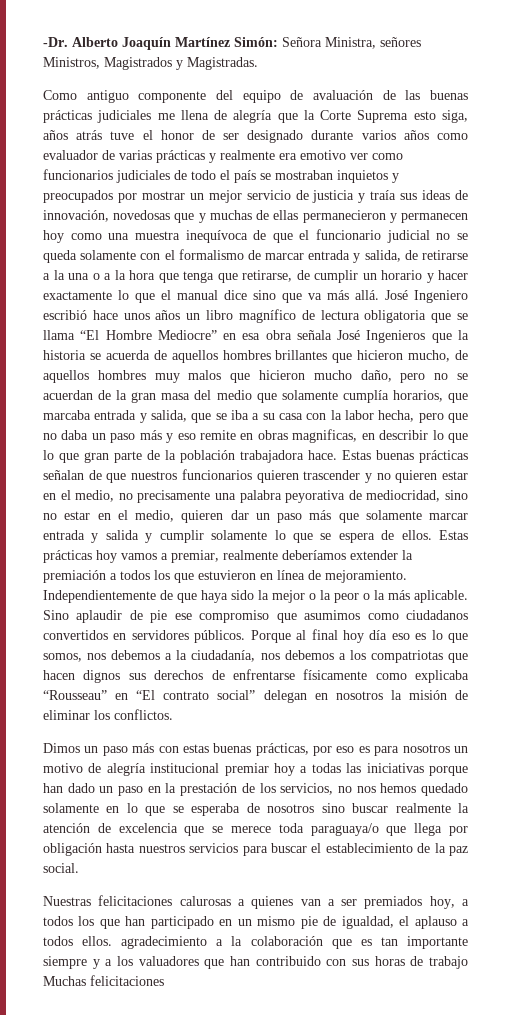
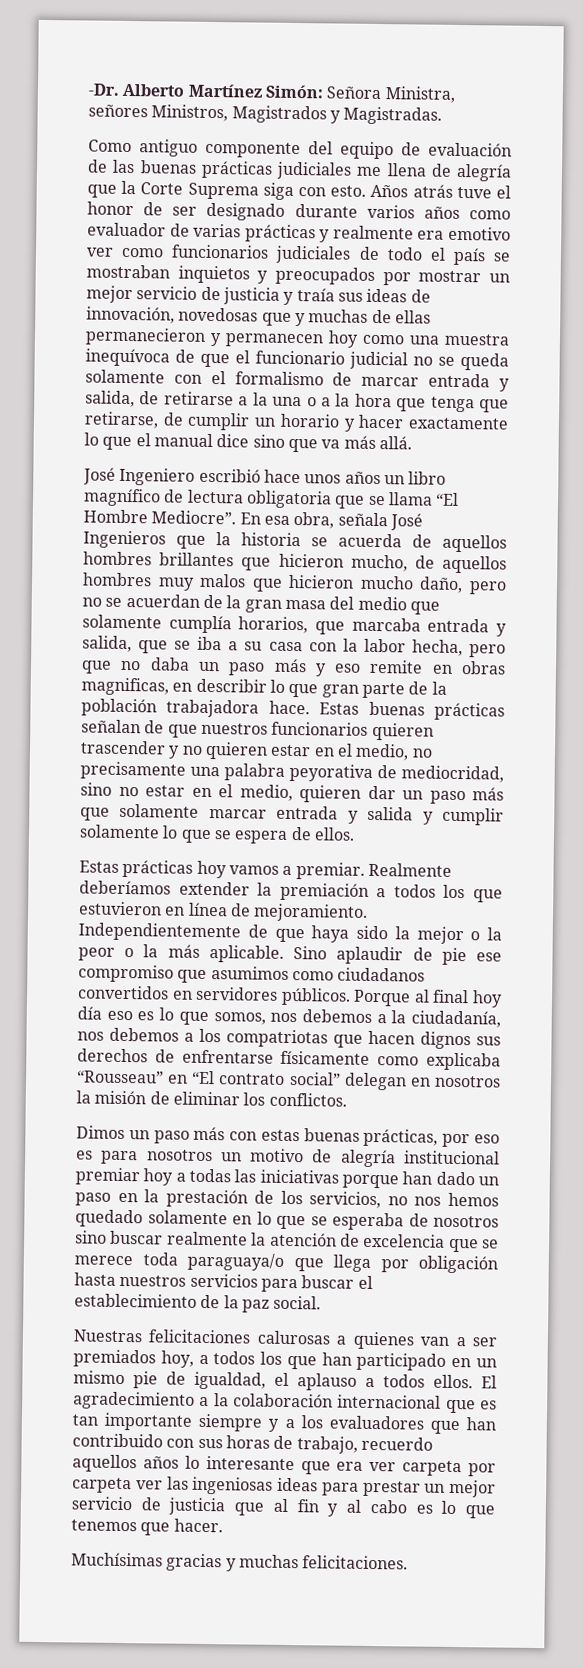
- Alberto Joaquín Martínez Simón: Señora Ministra, señores Ministros, Magistrados y Magistradas.
+ Alberto Martínez Simón: Señora Ministra, señores Ministros, Magistrados y Magistradas.
- Como antiguo componente del equipo de avaluación de las buenas prácticas judiciales me llena de alegría que la Corte Suprema esto siga, años atrás tuve el honor de ser designado durante varios años como evaluador de varias prácticas y realmente era emotivo ver como funcionarios judiciales de todo el país se mostraban inquietos y preocupados por mostrar un mejor servicio de justicia y traía sus ideas de innovación, novedosas que y muchas de ellas permanecieron y permanecen hoy como una muestra inequívoca de que el funcionario judicial no se queda solamente con el formalismo de marcar entrada y salida, de retirarse a la una o a la hora que tenga que retirarse, de cumplir un horario y hacer exactamente lo que el manual dice sino que va más allá. José Ingeniero escribió hace unos años un libro magnífico de lectura obligatoria que se llama “El Hombre Mediocre” en esa obra señala José Ingenieros que la historia se acuerda de aquellos hombres brillantes que hicieron mucho, de aquellos hombres muy malos que hicieron mucho daño, pero no se acuerdan de la gran masa del medio que solamente cumplía horarios, que marcaba entrada y salida, que se iba a su casa con la labor hecha, pero que no daba un paso más y eso remite en obras magnificas, en describir lo que lo que gran parte de la población trabajadora hace.
+ Como antiguo componente del equipo de evaluación de las buenas prácticas judiciales me llena de alegría que la Corte Suprema siga con esto. Años atrás tuve el honor de ser designado durante varios años como evaluador de varias prácticas y realmente era emotivo ver como funcionarios judiciales de todo el país se mostraban inquietos y preocupados por mostrar un mejor servicio de justicia y traía sus ideas de innovación, novedosas que y muchas de ellas permanecieron y permanecen hoy como una muestra inequívoca de que el funcionario judicial no se queda solamente con el formalismo de marcar entrada y salida, de retirarse a la una o a la hora que tenga que retirarse, de cumplir un horario y hacer exactamente lo que el manual dice sino que va más allá.
+ José Ingeniero escribió hace unos años un libro magnífico de lectura obligatoria que se llama “El Hombre Mediocre”. En esa obra, señala José Ingenieros que la historia se acuerda de aquellos hombres brillantes que hicieron mucho, de aquellos hombres muy malos que hicieron mucho daño, pero no se acuerdan de la gran masa del medio que solamente cumplía horarios, que marcaba entrada y salida, que se iba a su casa con la labor hecha, pero que no daba un paso más y eso remite en obras magnificas, en describir lo que gran parte de la población trabajadora hace.
- Estas buenas prácticas señalan de que nuestros funcionarios quieren trascender y no quieren estar en el medio, no precisamente una palabra peyorativa de mediocridad, sino no estar en el medio, quieren dar un paso más que solamente marcar entrada y salida y cumplir solamente lo que se espera de ellos. Estas prácticas hoy vamos a premiar, realmente deberíamos extender la premiación a todos los que estuvieron en línea de mejoramiento.
+ Estas buenas prácticas señalan de que nuestros funcionarios quieren trascender y no quieren estar en el medio, no precisamente una palabra peyorativa de mediocridad, sino no estar en el medio, quieren dar un paso más que solamente marcar entrada y salida y cumplir solamente lo que se espera de ellos.
+ Estas prácticas hoy vamos a premiar. Realmente deberíamos extender la premiación a todos los que estuvieron en línea de mejoramiento.
- Nuestras felicitaciones calurosas a quienes van a ser premiados hoy, a todos los que han participado en un mismo pie de igualdad, el aplauso a todos ellos. agradecimiento a la colaboración que es tan importante siempre y a los valuadores que han contribuido con sus horas de trabajo Muchas felicitaciones
+ Nuestras felicitaciones calurosas a quienes van a ser premiados hoy, a todos los que han participado en un mismo pie de igualdad, el aplauso a todos ellos. El agradecimiento a la colaboración internacional que es tan importante siempre y a los evaluadores que han contribuido con sus horas de trabajo, recuerdo aquellos años lo interesante que era ver carpeta por carpeta ver las ingeniosas ideas para prestar un mejor servicio de justicia que al fin y al cabo es lo que tenemos que hacer.
+ Muchísimas gracias y muchas felicitaciones.

